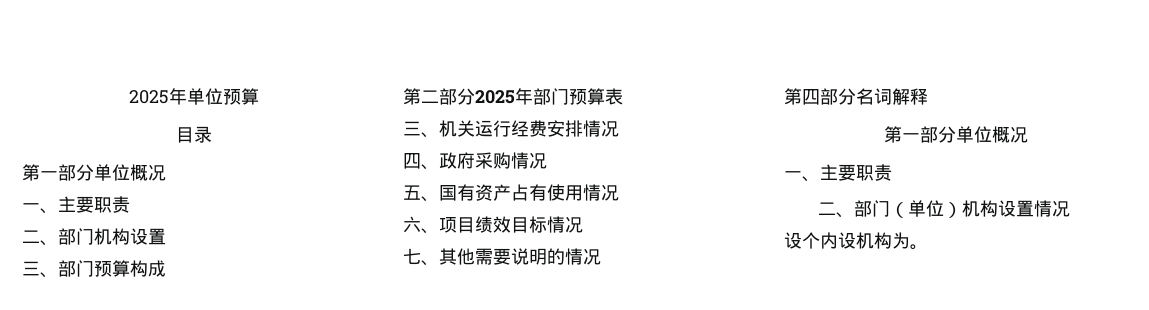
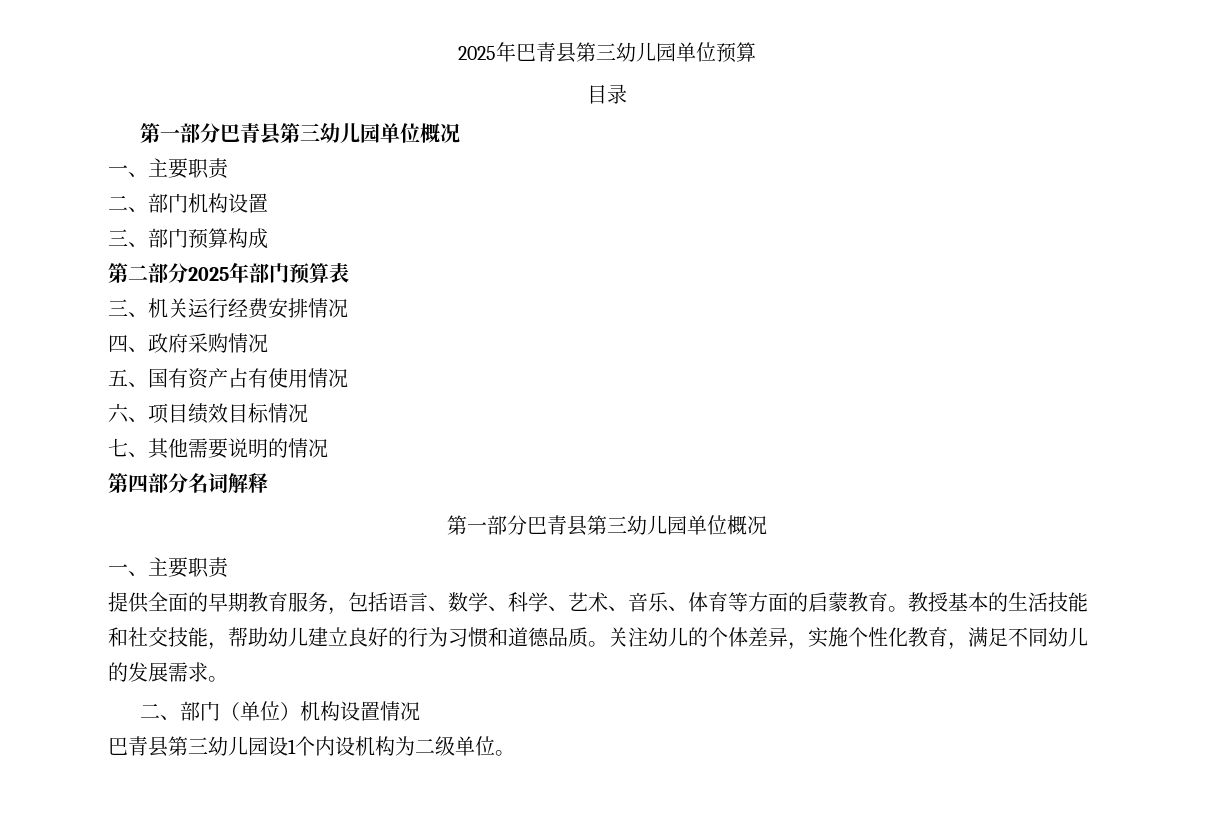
- 2025年单位预算
+ 2025年巴青县第三幼儿园单位预算
  目录
- 第一部分单位概况
+ 第一部分巴青县第三幼儿园单位概况
  第四部分名词解释
- 第一部分单位概况
+ 第一部分巴青县第三幼儿园单位概况
  一、主要职责
+ 提供全面的早期教育服务，包括语言、数学、科学、艺术、音乐、体育等方面的启蒙教育。教授基本的生活技能和社交技能，帮助幼儿建立良好的行为习惯和道德品质。关注幼儿的个体差异，实施个性化教育，满足不同幼儿的发展需求。
- 设个内设机构为。
+ 巴青县第三幼儿园设1个内设机构为二级单位。

